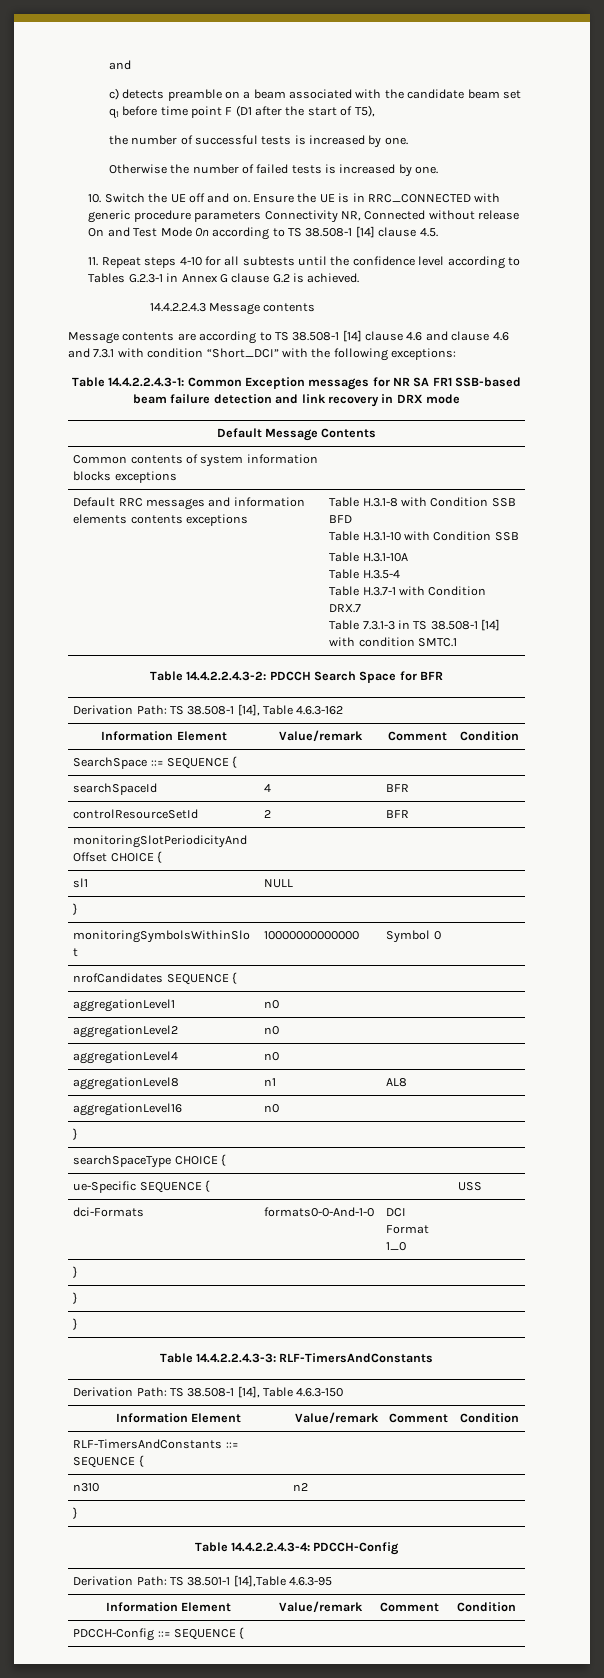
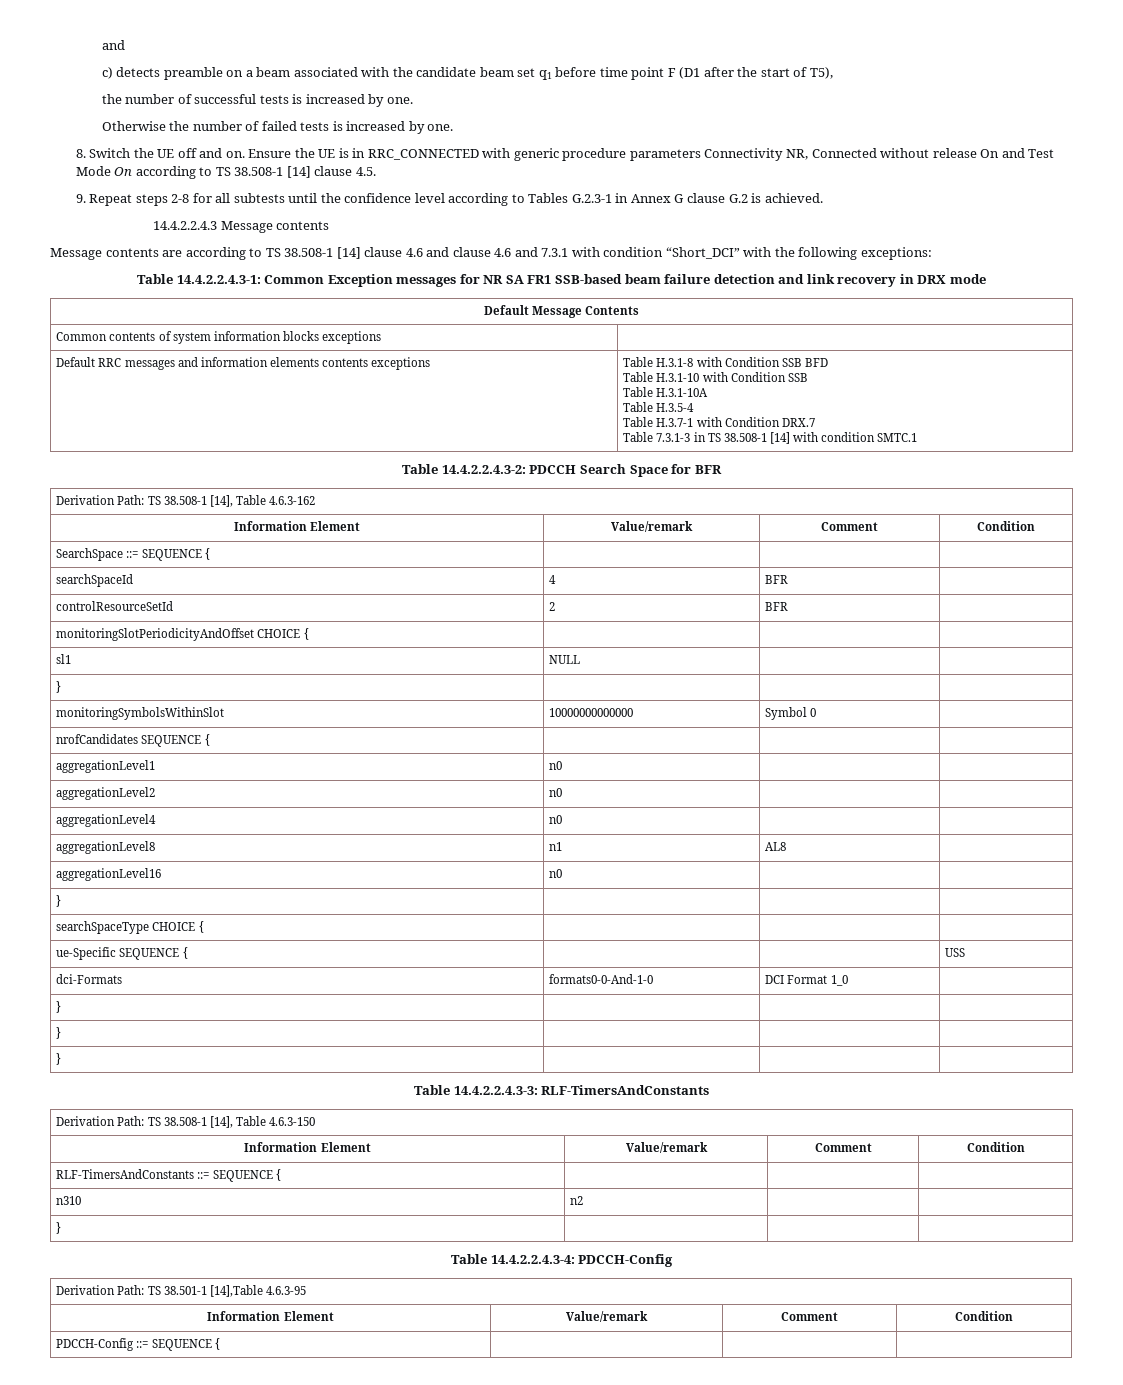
- 10. Switch the UE off and on.
+ 8. Switch the UE off and on.
- 11. Repeat steps 4-10 for all subtests until the confidence level according to Tables G.2.3-1 in Annex G clause G.2 is achieved.
+ 9. Repeat steps 2-8 for all subtests until the confidence level according to Tables G.2.3-1 in Annex G clause G.2 is achieved.

